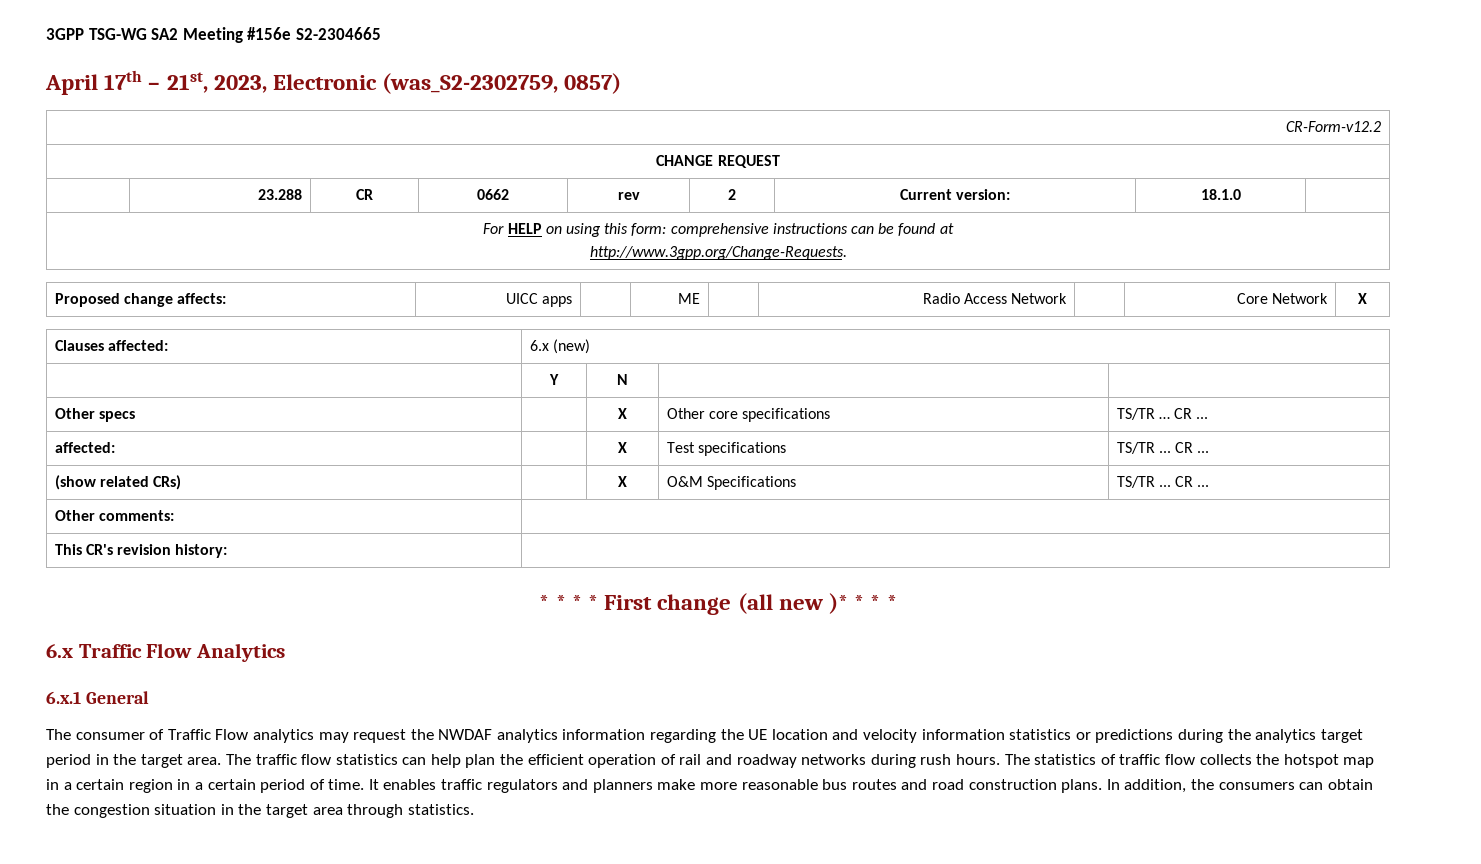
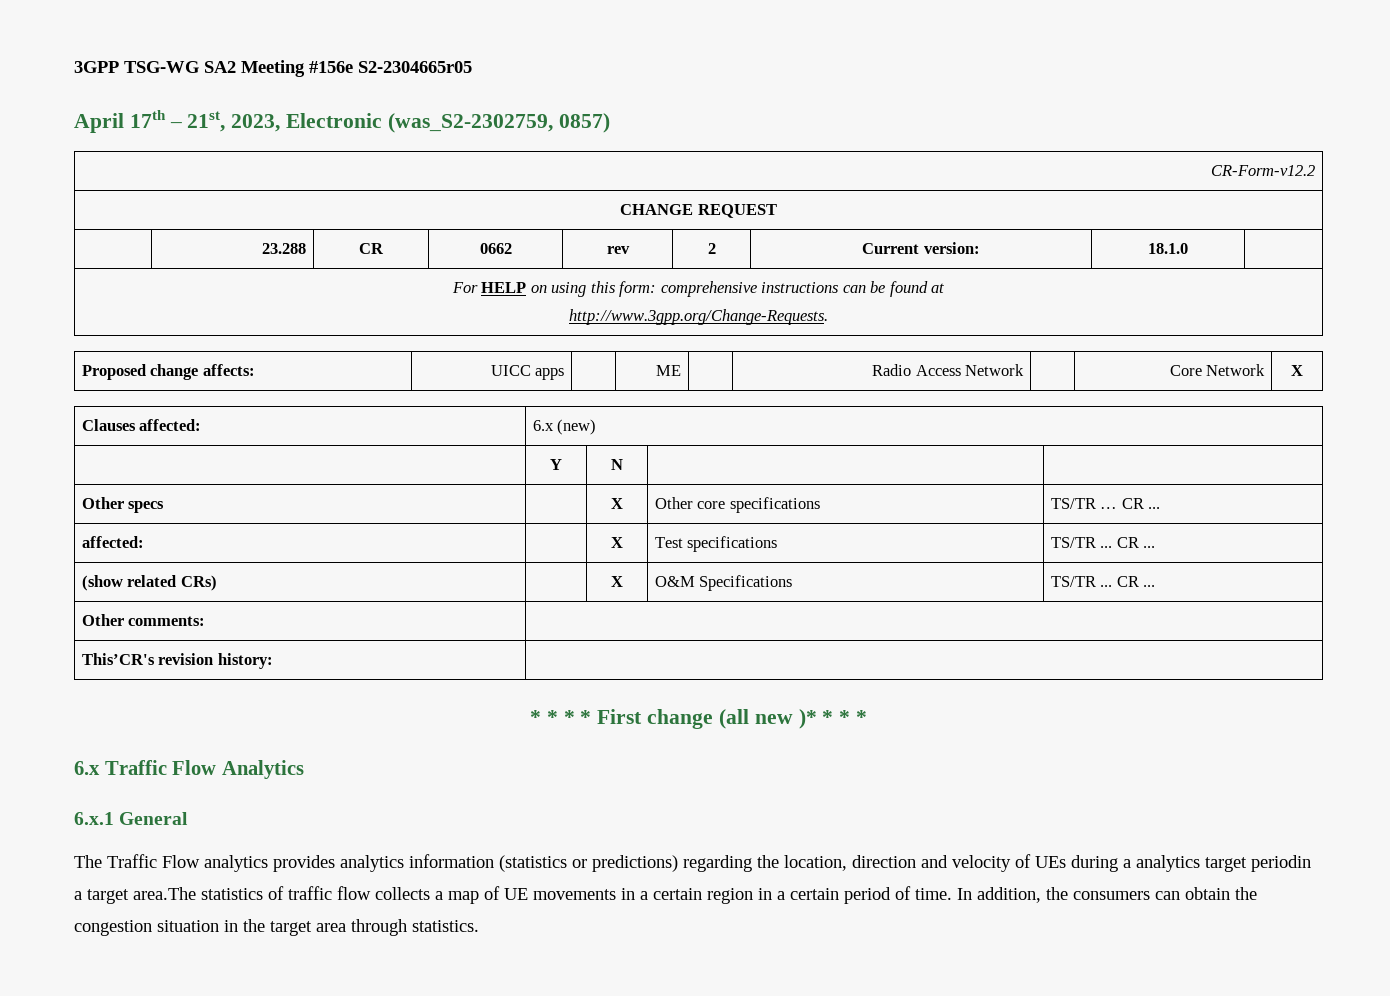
- 3GPP TSG-WG SA2 Meeting #156e S2-2304665
+ 3GPP TSG-WG SA2 Meeting #156e S2-2304665r05
- This CR's revision history: |
+ This’CR's revision history: |
- The consumer of Traffic Flow analytics may request the NWDAF analytics information regarding the UE location and velocity information statistics or predictions during the analytics target period in the target area. The traffic flow statistics can help plan the efficient operation of rail and roadway networks during rush hours. The statistics of traffic flow collects the hotspot map in a certain region in a certain period of time.
+ The Traffic Flow analytics provides analytics information (statistics or predictions) regarding the location, direction and velocity of UEs during a analytics target periodin a target area.The statistics of traffic flow collects a map of UE movements in a certain region in a certain period of time.
- It enables traffic regulators and planners make more reasonable bus routes and road construction plans.

